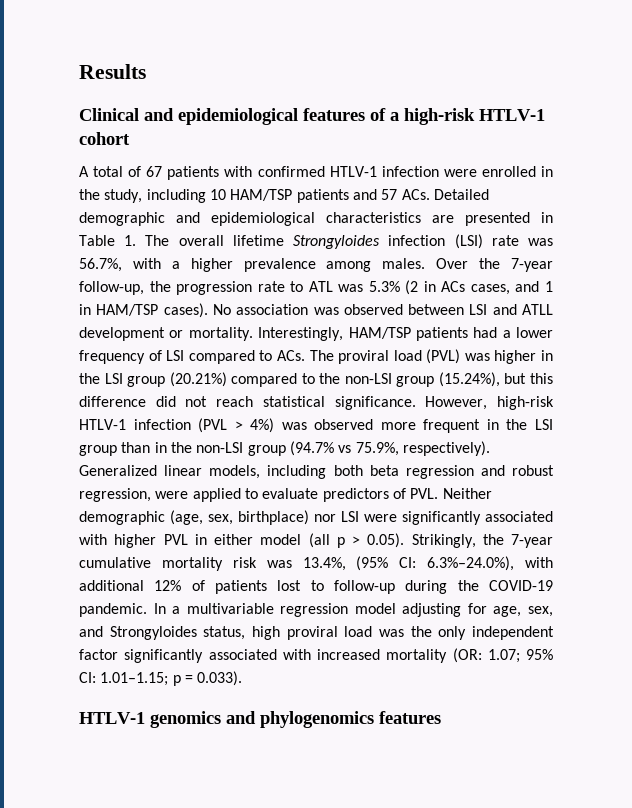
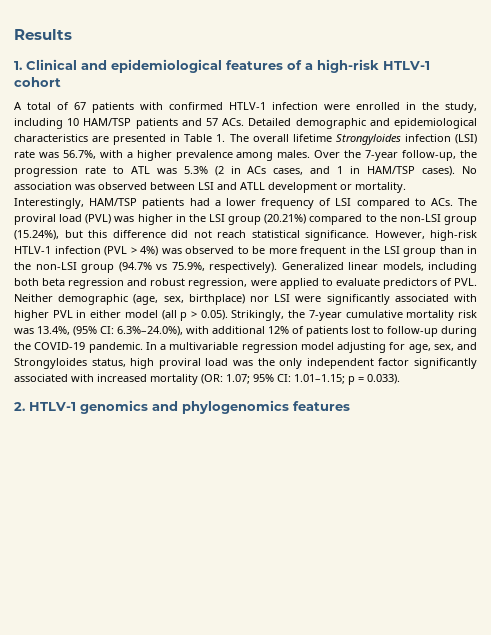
- Clinical and epidemiological features of a high-risk HTLV-1 cohort
+ 1. Clinical and epidemiological features of a high-risk HTLV-1 cohort
- However, high-risk HTLV-1 infection (PVL > 4%) was observed more frequent in the LSI group than in the non-LSI group (94.7% vs 75.9%, respectively).
+ However, high-risk HTLV-1 infection (PVL > 4%) was observed to be more frequent in the LSI group than in the non-LSI group (94.7% vs 75.9%, respectively).
- HTLV-1 genomics and phylogenomics features
+ 2. HTLV-1 genomics and phylogenomics features

